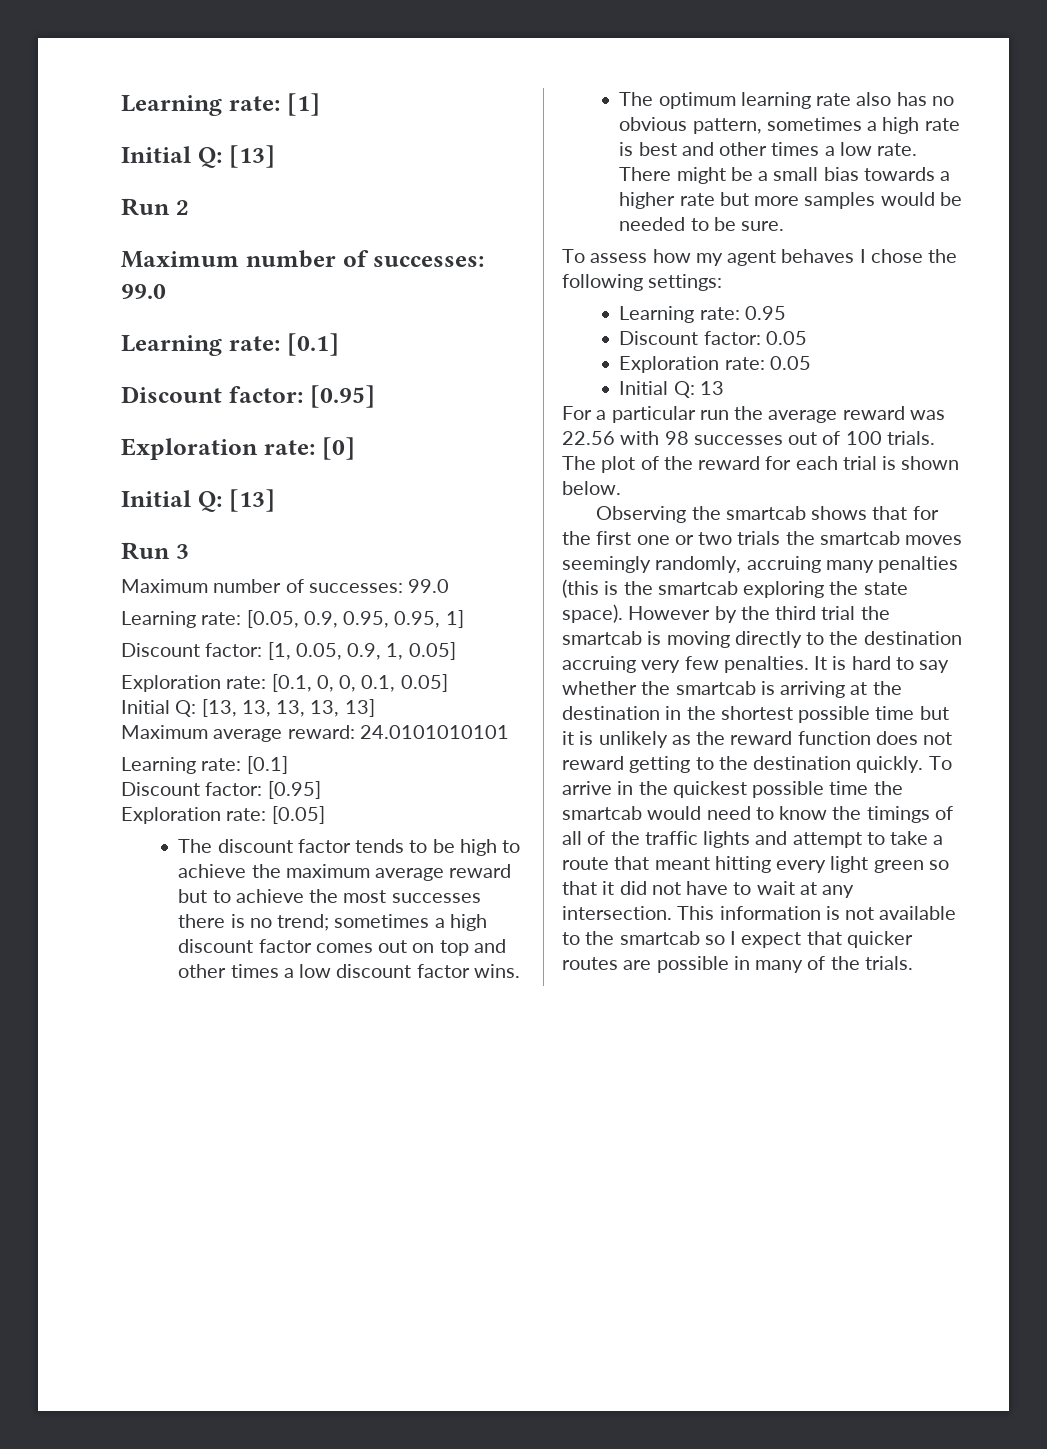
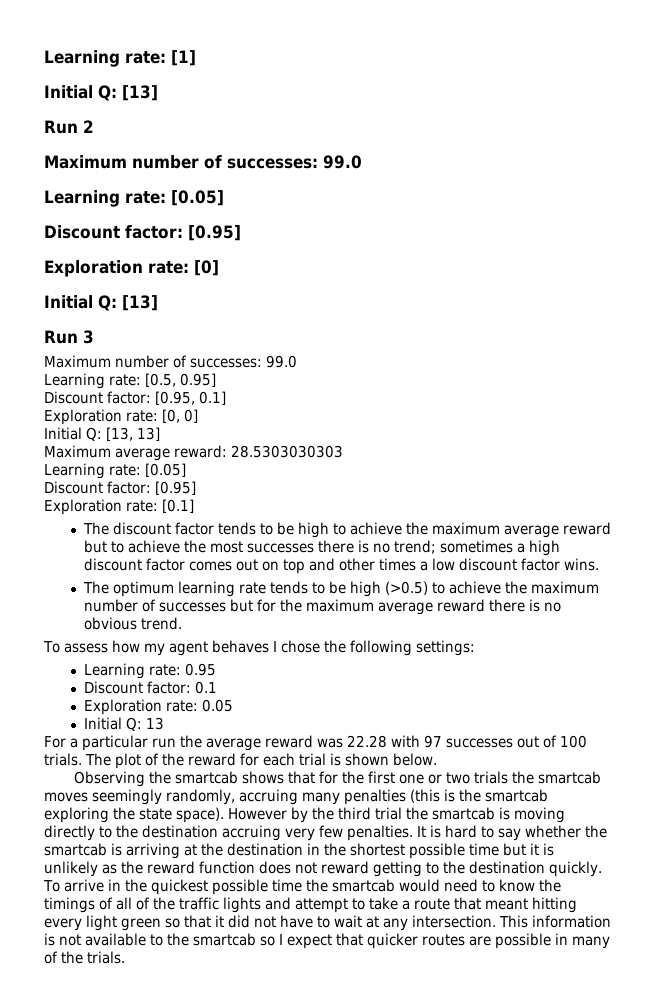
  Run 2
  Maximum number of successes: 99.0
- Learning rate: [0.1]
+ Learning rate: [0.05]
- Learning rate: [0.05, 0.9, 0.95, 0.95, 1]
- Discount factor: [1, 0.05, 0.9, 1, 0.05]
- Exploration rate: [0.1, 0, 0, 0.1, 0.05]
+ Learning rate: [0.5, 0.95]
+ Discount factor: [0.95, 0.1]
+ Exploration rate: [0, 0]
- Initial Q: [13, 13, 13, 13, 13]
+ Initial Q: [13, 13]
- Maximum average reward: 24.0101010101
- Learning rate: [0.1]
+ Maximum average reward: 28.5303030303
+ Learning rate: [0.05]
  Discount factor: [0.95]
- Exploration rate: [0.05]
+ Exploration rate: [0.1]
- The optimum learning rate also has no obvious pattern, sometimes a high rate is best and other times a low rate. There might be a small bias towards a higher rate but more samples would be needed to be sure.
+ The optimum learning rate tends to be high (>0.5) to achieve the maximum number of successes but for the maximum average reward there is no obvious trend.
- Discount factor: 0.05
+ Discount factor: 0.1
- For a particular run the average reward was 22.56 with 98 successes out of 100 trials.
+ For a particular run the average reward was 22.28 with 97 successes out of 100 trials.

